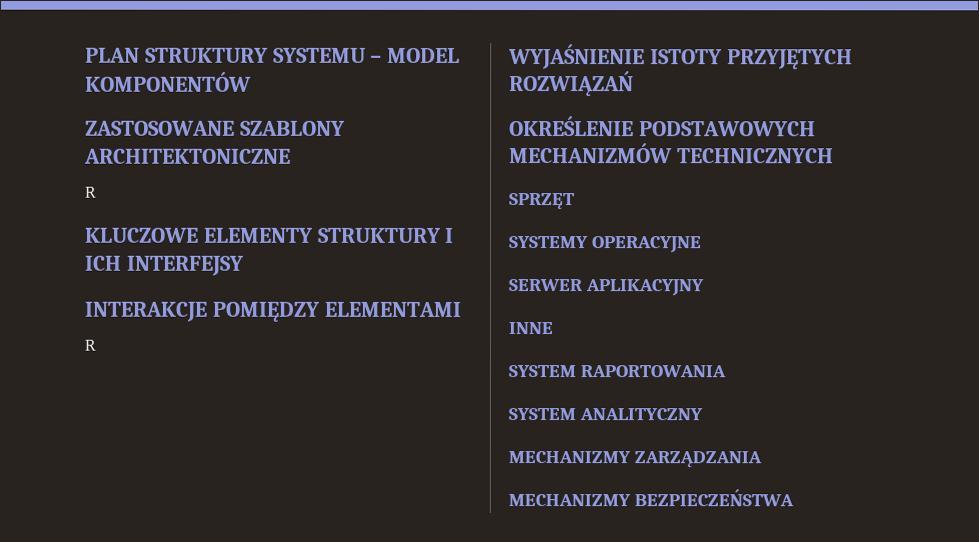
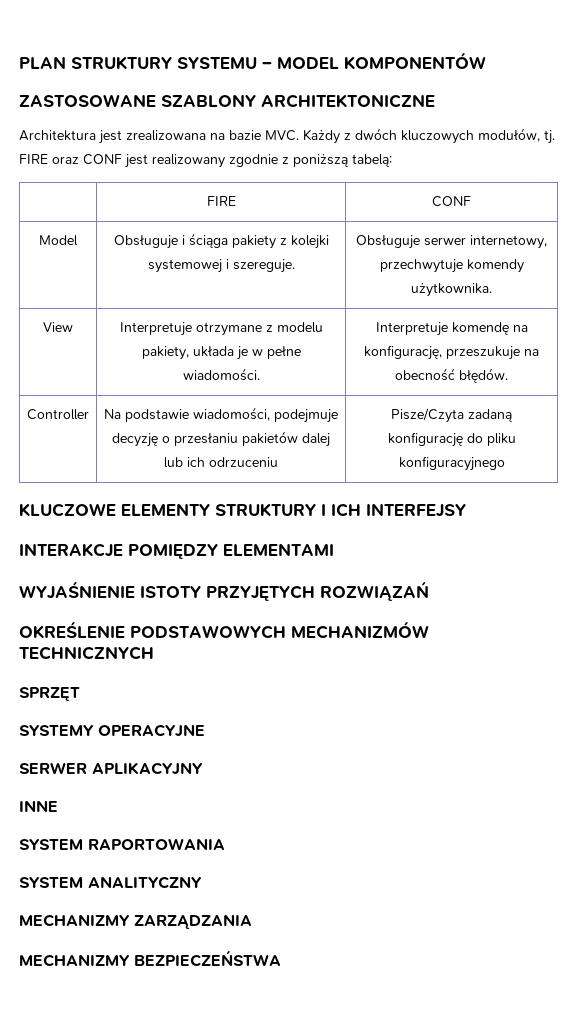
  ZASTOSOWANE SZABLONY ARCHITEKTONICZNE
- R
+ Architektura jest zrealizowana na bazie MVC. Każdy z dwóch kluczowych modułów, tj. FIRE oraz CONF jest realizowany zgodnie z poniższą tabelą:
+ | FIRE | CONF
+ Model | Obsługuje i ściąga pakiety z kolejki systemowej i szereguje. | Obsługuje serwer internetowy, przechwytuje komendy użytkownika.
+ View | Interpretuje otrzymane z modelu pakiety, układa je w pełne wiadomości. | Interpretuje komendę na konfigurację, przeszukuje na obecność błędów.
+ Controller | Na podstawie wiadomości, podejmuje decyzję o przesłaniu pakietów dalej lub ich odrzuceniu | Pisze/Czyta zadaną konfigurację do pliku konfiguracyjnego
  INTERAKCJE POMIĘDZY ELEMENTAMI
- R

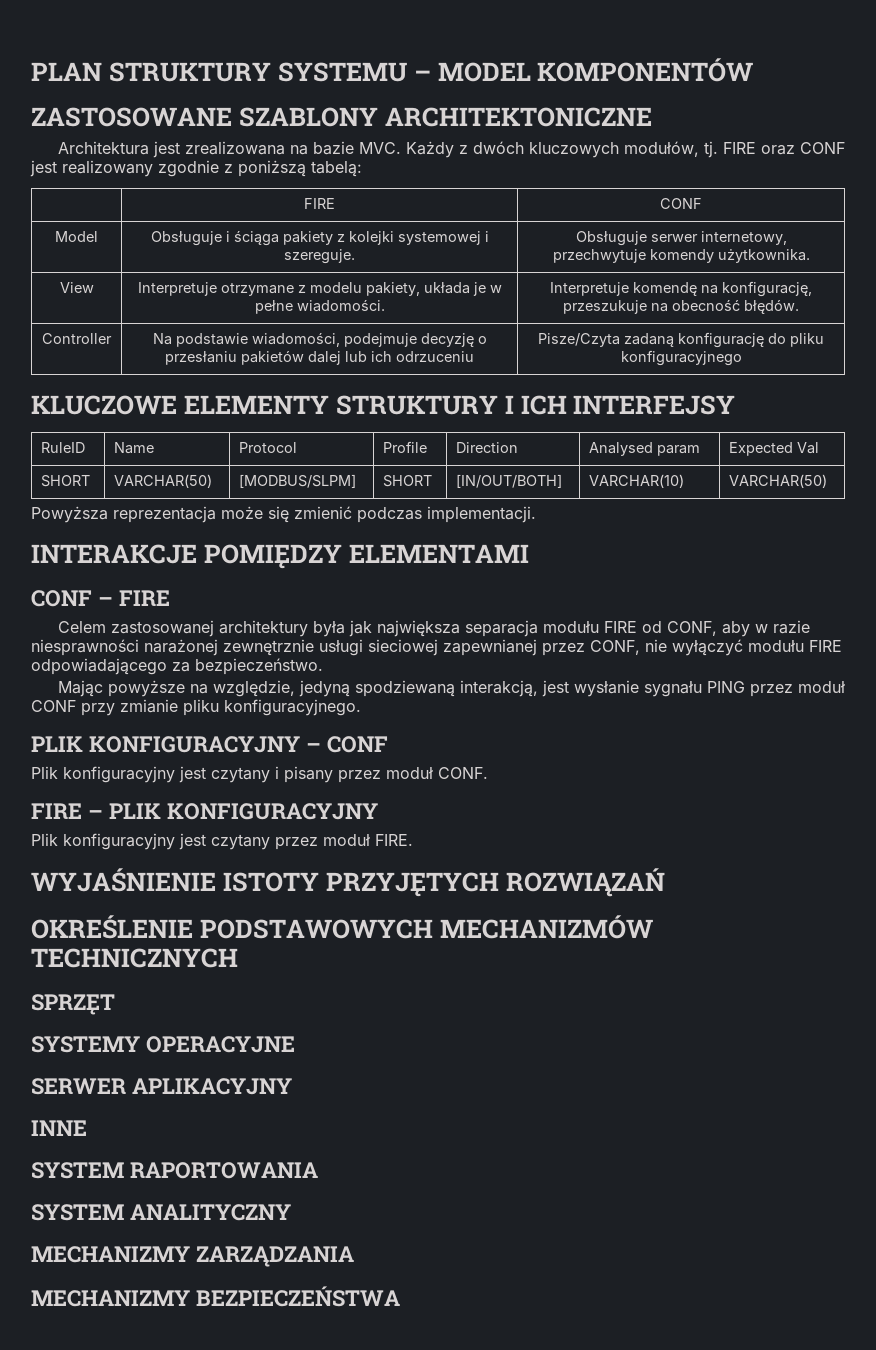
+ RuleID | Name | Protocol | Profile | Direction | Analysed param | Expected Val
+ SHORT | VARCHAR(50) | [MODBUS/SLPM] | SHORT | [IN/OUT/BOTH] | VARCHAR(10) | VARCHAR(50)
+ Powyższa reprezentacja może się zmienić podczas implementacji.
  INTERAKCJE POMIĘDZY ELEMENTAMI
+ CONF – FIRE
+ Celem zastosowanej architektury była jak największa separacja modułu FIRE od CONF, aby w razie niesprawności narażonej zewnętrznie usługi sieciowej zapewnianej przez CONF, nie wyłączyć modułu FIRE odpowiadającego za bezpieczeństwo.
+ Mając powyższe na względzie, jedyną spodziewaną interakcją, jest wysłanie sygnału PING przez moduł CONF przy zmianie pliku konfiguracyjnego.
+ PLIK KONFIGURACYJNY – CONF
+ Plik konfiguracyjny jest czytany i pisany przez moduł CONF.
+ FIRE – PLIK KONFIGURACYJNY
+ Plik konfiguracyjny jest czytany przez moduł FIRE.

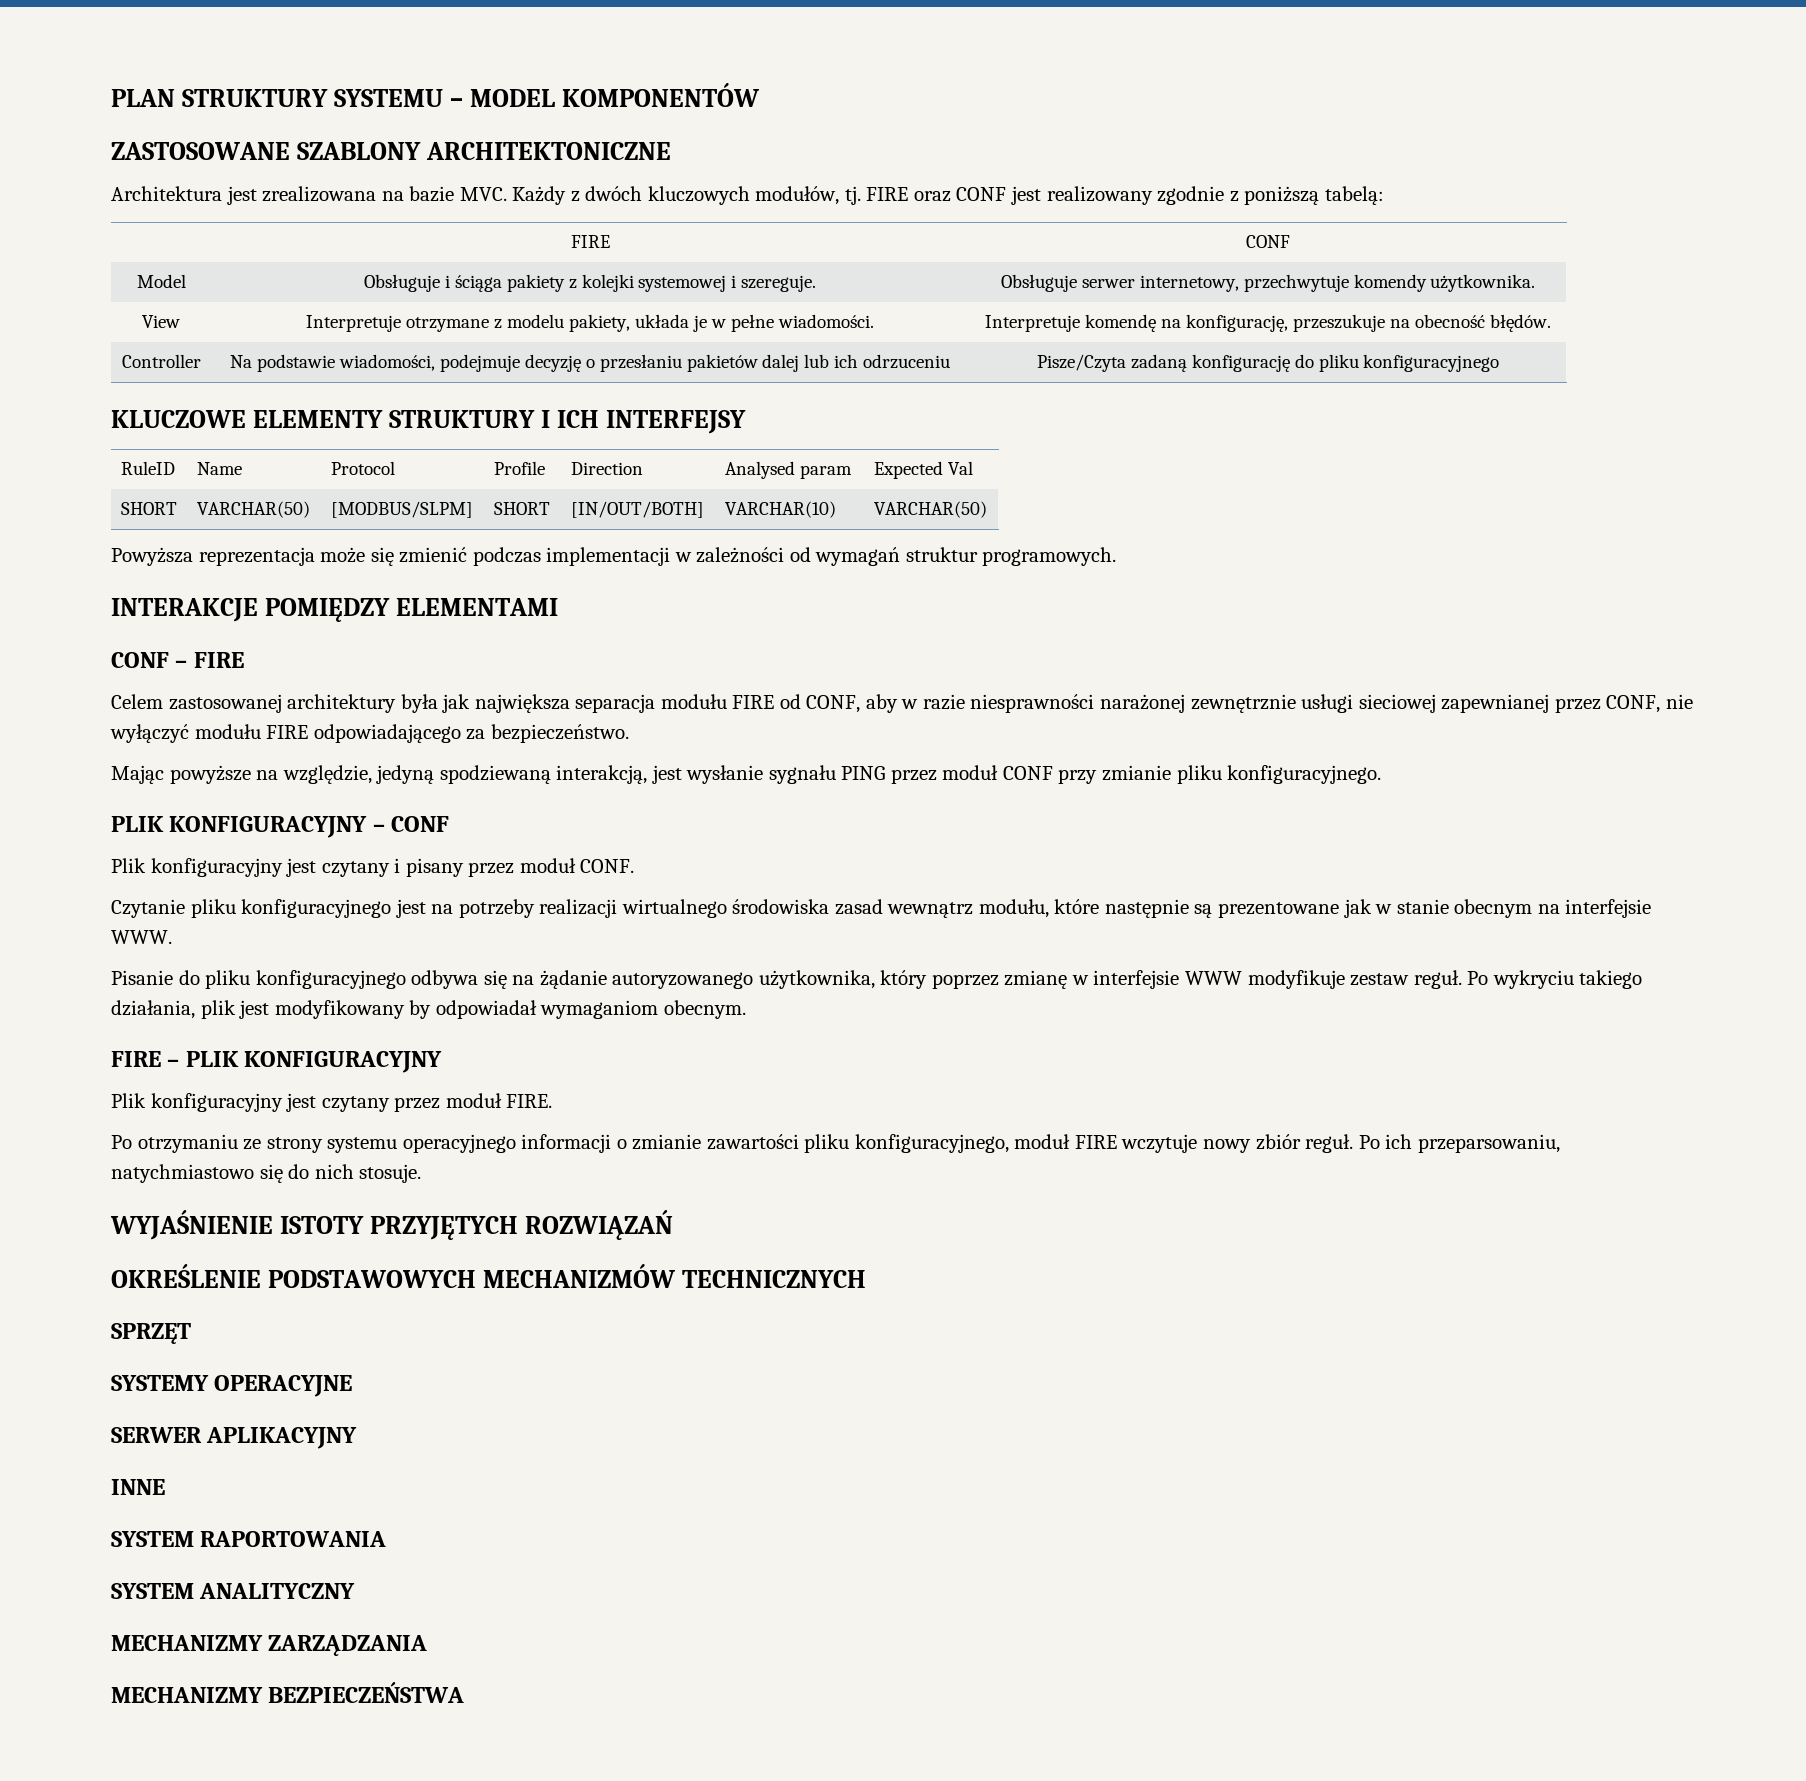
- Powyższa reprezentacja może się zmienić podczas implementacji.
+ Powyższa reprezentacja może się zmienić podczas implementacji w zależności od wymagań struktur programowych.
+ Czytanie pliku konfiguracyjnego jest na potrzeby realizacji wirtualnego środowiska zasad wewnątrz modułu, które następnie są prezentowane jak w stanie obecnym na interfejsie WWW.
+ Pisanie do pliku konfiguracyjnego odbywa się na żądanie autoryzowanego użytkownika, który poprzez zmianę w interfejsie WWW modyfikuje zestaw reguł. Po wykryciu takiego działania, plik jest modyfikowany by odpowiadał wymaganiom obecnym.
+ Po otrzymaniu ze strony systemu operacyjnego informacji o zmianie zawartości pliku konfiguracyjnego, moduł FIRE wczytuje nowy zbiór reguł. Po ich przeparsowaniu, natychmiastowo się do nich stosuje.

